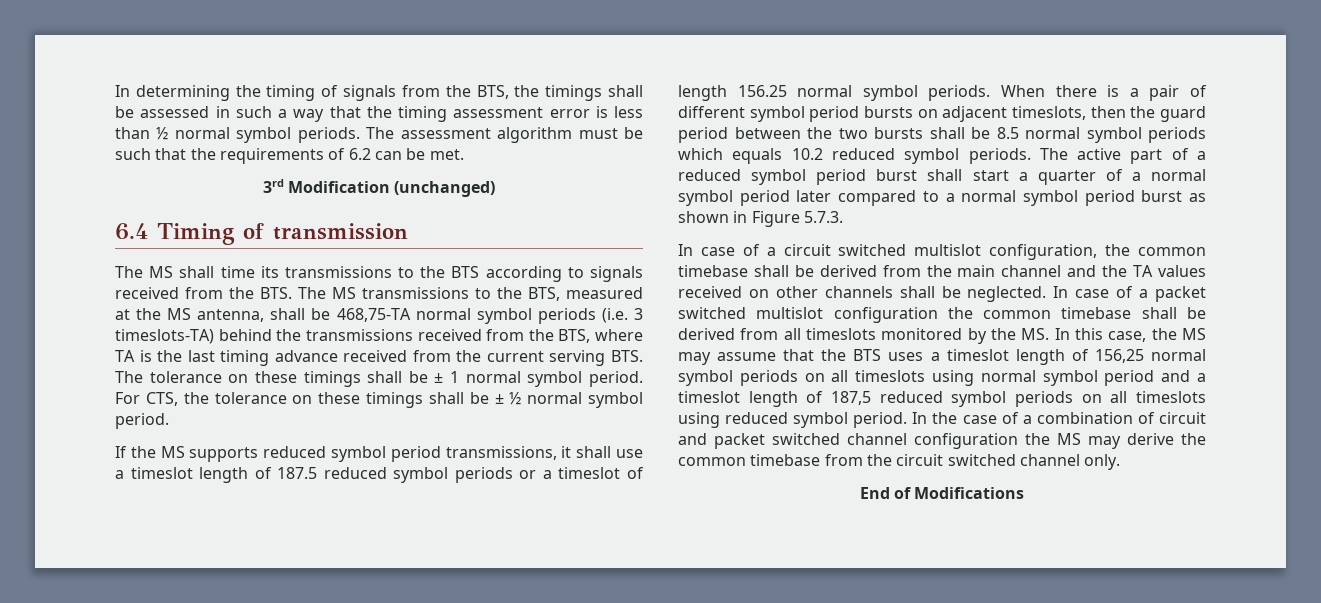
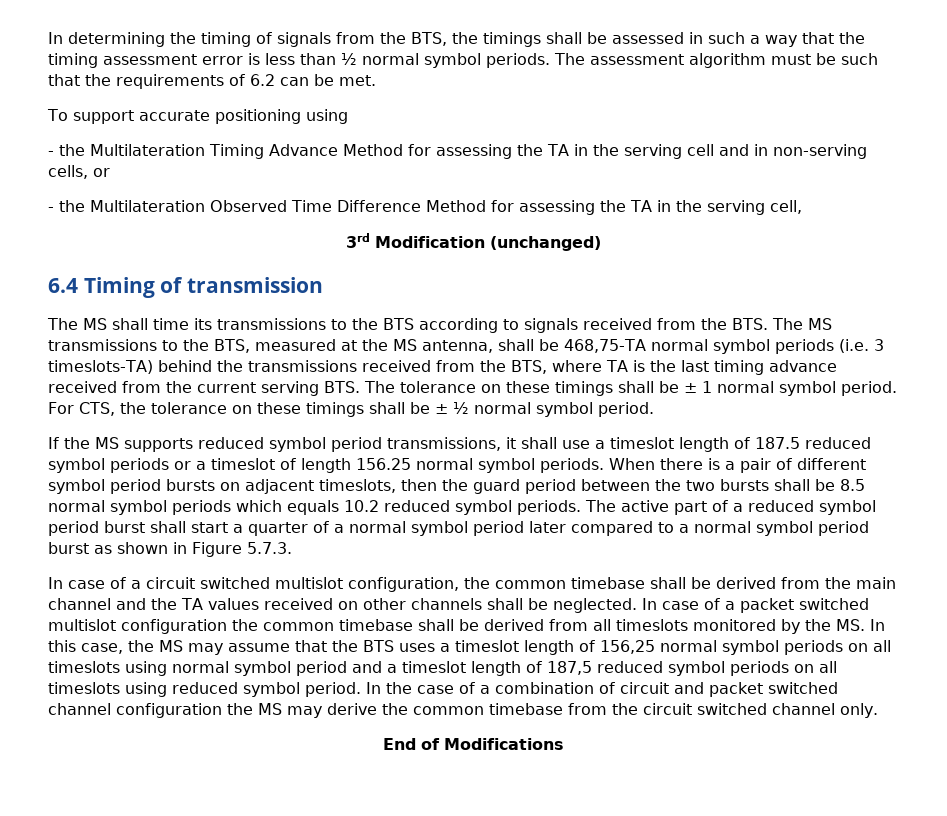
+ To support accurate positioning using
+ - the Multilateration Timing Advance Method for assessing the TA in the serving cell and in non-serving cells, or
+ - the Multilateration Observed Time Difference Method for assessing the TA in the serving cell,

